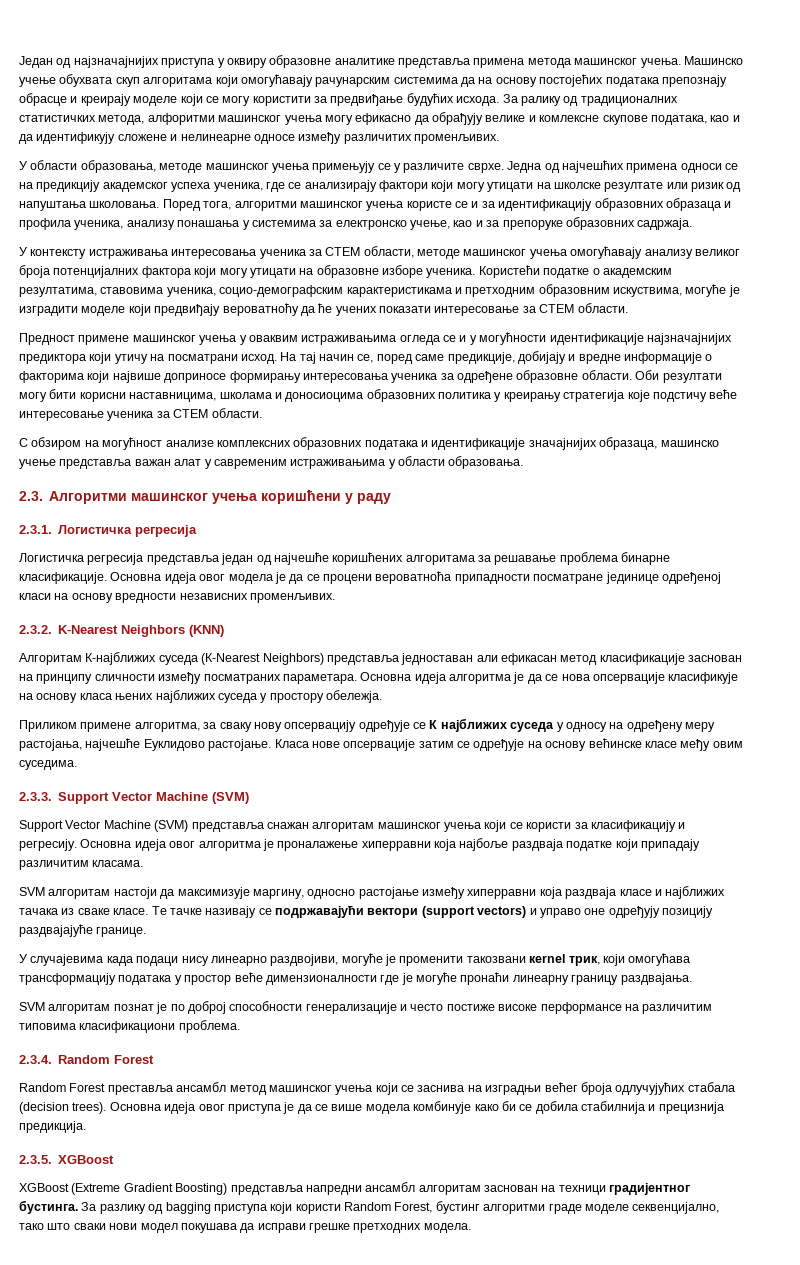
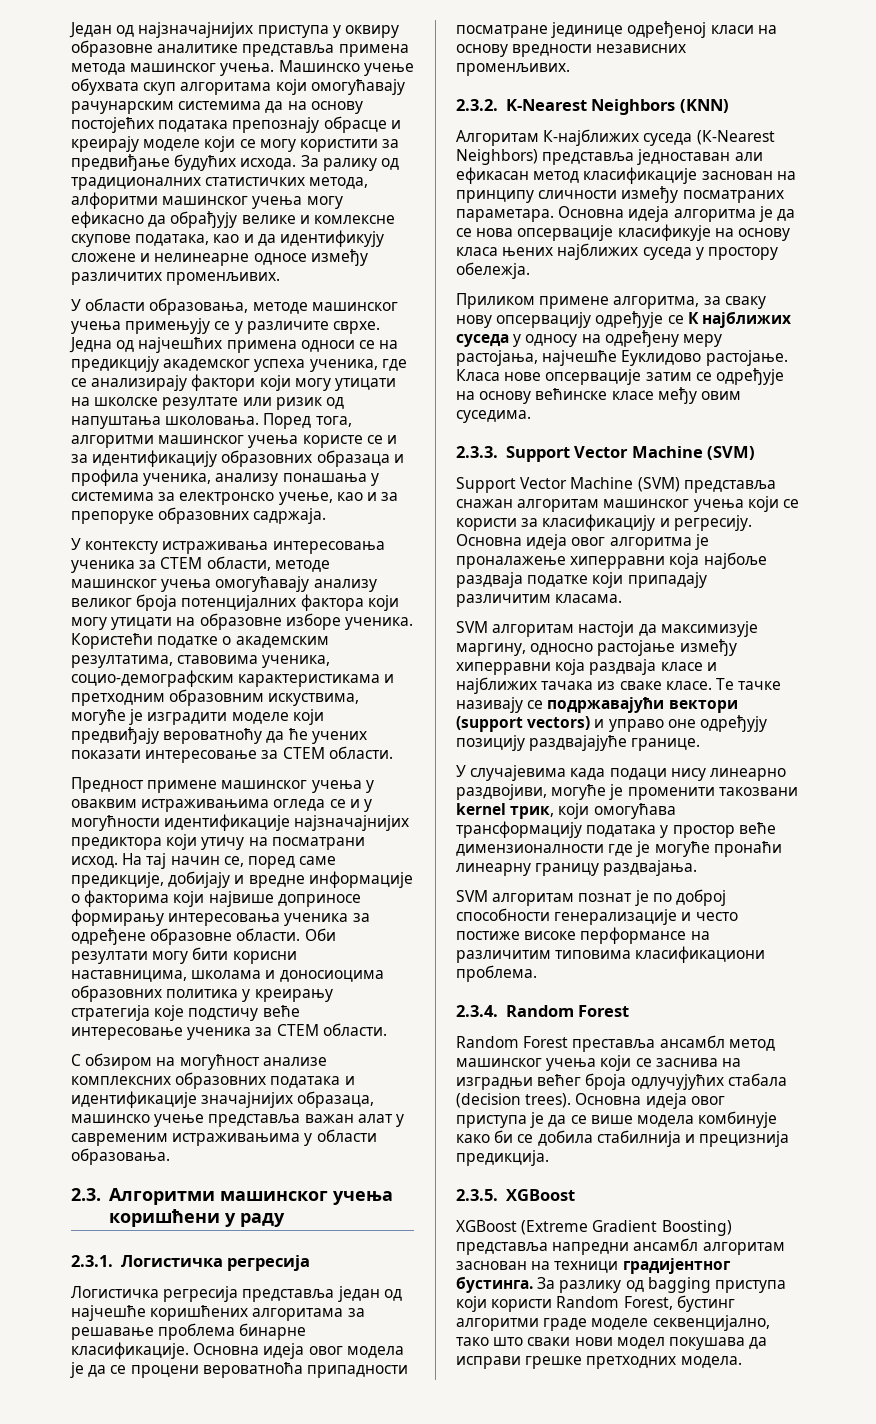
- У случајевима када подаци нису линеарно раздвојиви, могуће је променити такозвани кernel трик, који омогућава трансформацију података у простор веће димензионалности где је могуће пронаћи линеарну границу раздвајања.
+ У случајевима када подаци нису линеарно раздвојиви, могуће је променити такозвани kernel трик, који омогућава трансформацију података у простор веће димензионалности где је могуће пронаћи линеарну границу раздвајања.

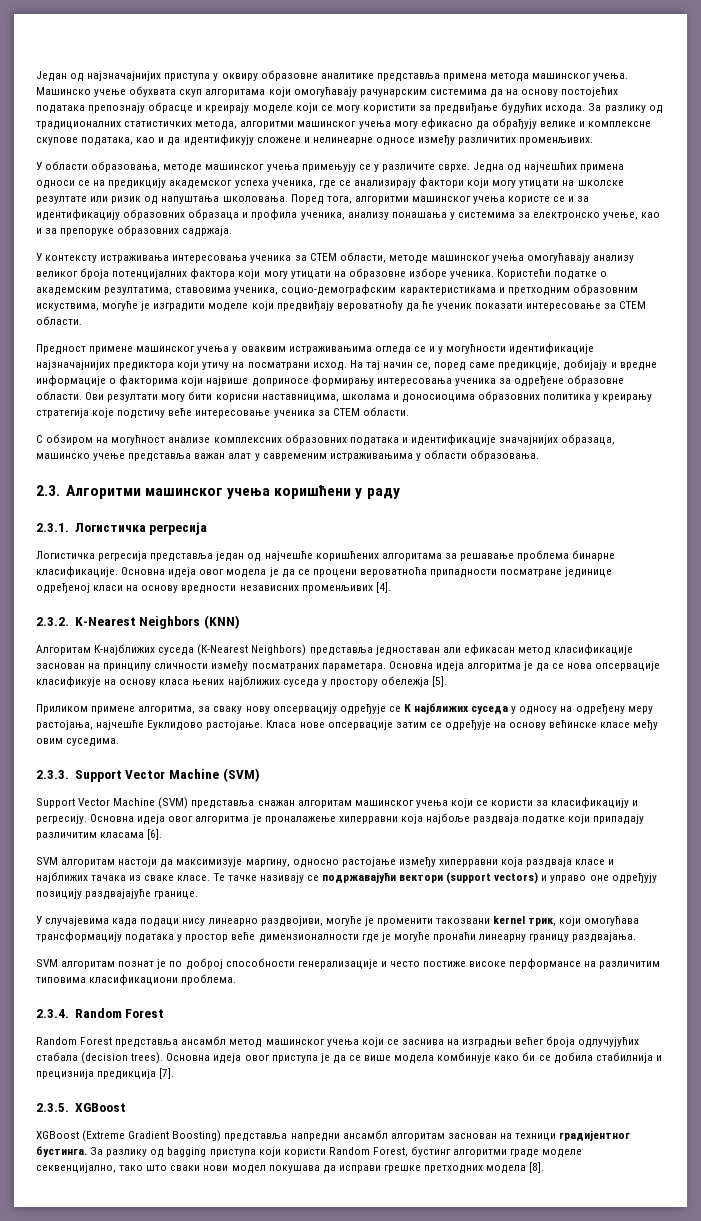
- За ралику од традиционалних статистичких метода, алфоритми машинског учења могу ефикасно да обрађују велике и комлексне скупове података, као и да идентификују сложене и нелинеарне односе између различитих променљивих.
+ За разлику од традиционалних статистичких метода, алгоритми машинског учења могу ефикасно да обрађују велике и комплексне скупове података, као и да идентификују сложене и нелинеарне односе између различитих променљивих.
- Користећи податке о академским резултатима, ставовима ученика, социо-демографским карактеристикама и претходним образовним искуствима, могуће је изградити моделе који предвиђају вероватноћу да ће учених показати интересовање за СТЕМ области.
+ Користећи податке о академским резултатима, ставовима ученика, социо-демографским карактеристикама и претходним образовним искуствима, могуће је изградити моделе који предвиђају вероватноћу да ће ученик показати интересовање за СТЕМ области.
- Оби резултати могу бити корисни наставницима, школама и доносиоцима образовних политика у креирању стратегија које подстичу веће интересовање ученика за СТЕМ области.
+ Ови резултати могу бити корисни наставницима, школама и доносиоцима образовних политика у креирању стратегија које подстичу веће интересовање ученика за СТЕМ области.
- Основна идеја овог модела је да се процени вероватноћа припадности посматране јединице одређеној класи на основу вредности независних променљивих.
+ Основна идеја овог модела је да се процени вероватноћа припадности посматране јединице одређеној класи на основу вредности независних променљивих [4].
- Основна идеја алгоритма је да се нова опсервације класификује на основу класа њених најближих суседа у простору обележја.
+ Основна идеја алгоритма је да се нова опсервације класификује на основу класа њених најближих суседа у простору обележја [5].
- Основна идеја овог алгоритма је проналажење хиперравни која најбоље раздваја податке који припадају различитим класама.
+ Основна идеја овог алгоритма је проналажење хиперравни која најбоље раздваја податке који припадају различитим класама [6].
- Random Forest преставља ансамбл метод машинског учења који се заснива на изградњи већег броја одлучујућих стабала (decision trees).
+ Random Forest представља ансамбл метод машинског учења који се заснива на изградњи већег броја одлучујућих стабала (decision trees).
- Основна идеја овог приступа је да се више модела комбинује како би се добила стабилнија и прецизнија предикција.
+ Основна идеја овог приступа је да се више модела комбинује како би се добила стабилнија и прецизнија предикција [7].
- За разлику од bagging приступа који користи Random Forest, бустинг алгоритми граде моделе секвенцијално, тако што сваки нови модел покушава да исправи грешке претходних модела.
+ За разлику од bagging приступа који користи Random Forest, бустинг алгоритми граде моделе секвенцијално, тако што сваки нови модел покушава да исправи грешке претходних модела [8].

